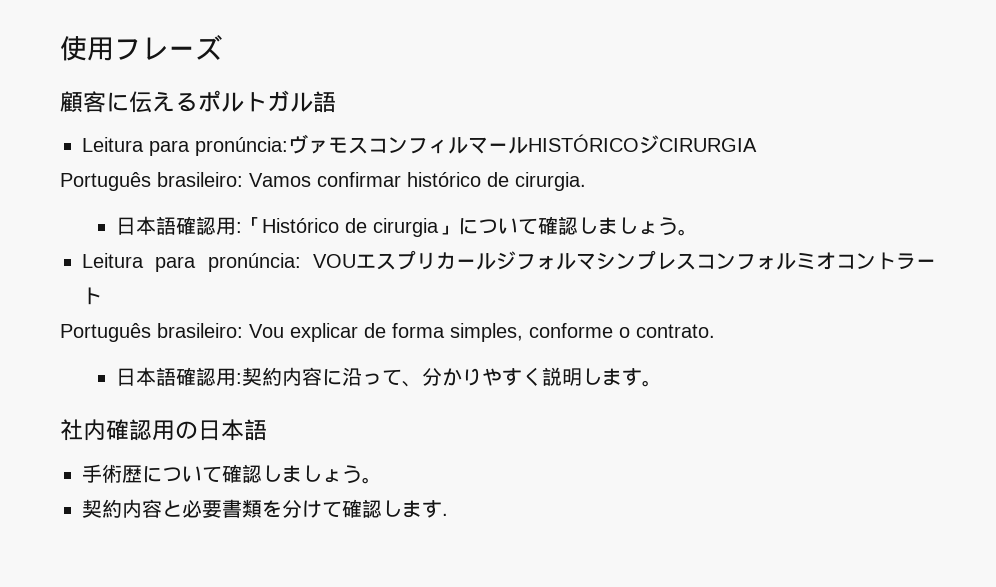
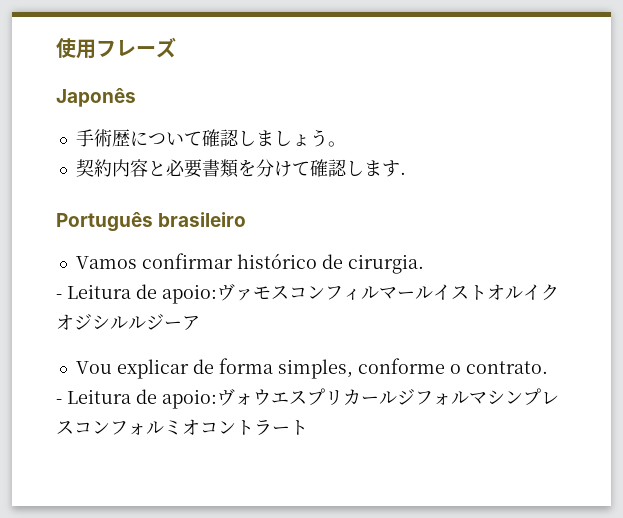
- 顧客に伝えるポルトガル語
- Leitura para pronúncia:ヴァモスコンフィルマールHISTÓRICOジCIRURGIA
- Português brasileiro: Vamos confirmar histórico de cirurgia.
- 日本語確認用:「Histórico de cirurgia」について確認しましょう。
- Leitura para pronúncia: VOUエスプリカールジフォルマシンプレスコンフォルミオコントラート
- Português brasileiro: Vou explicar de forma simples, conforme o contrato.
- 日本語確認用:契約内容に沿って、分かりやすく説明します。
- 社内確認用の日本語
+ Japonês
+ Português brasileiro
+ Vamos confirmar histórico de cirurgia.
+ - Leitura de apoio:ヴァモスコンフィルマールイストオルイクオジシルルジーア
+ Vou explicar de forma simples, conforme o contrato.
+ - Leitura de apoio:ヴォウエスプリカールジフォルマシンプレスコンフォルミオコントラート

